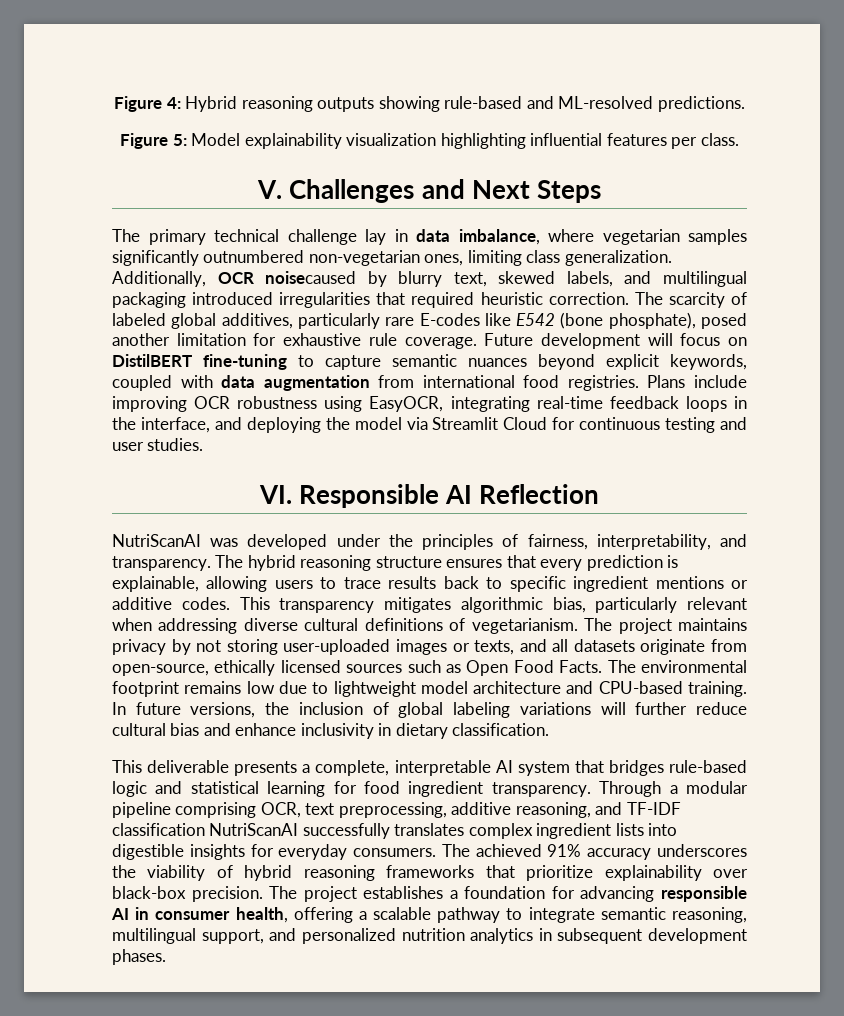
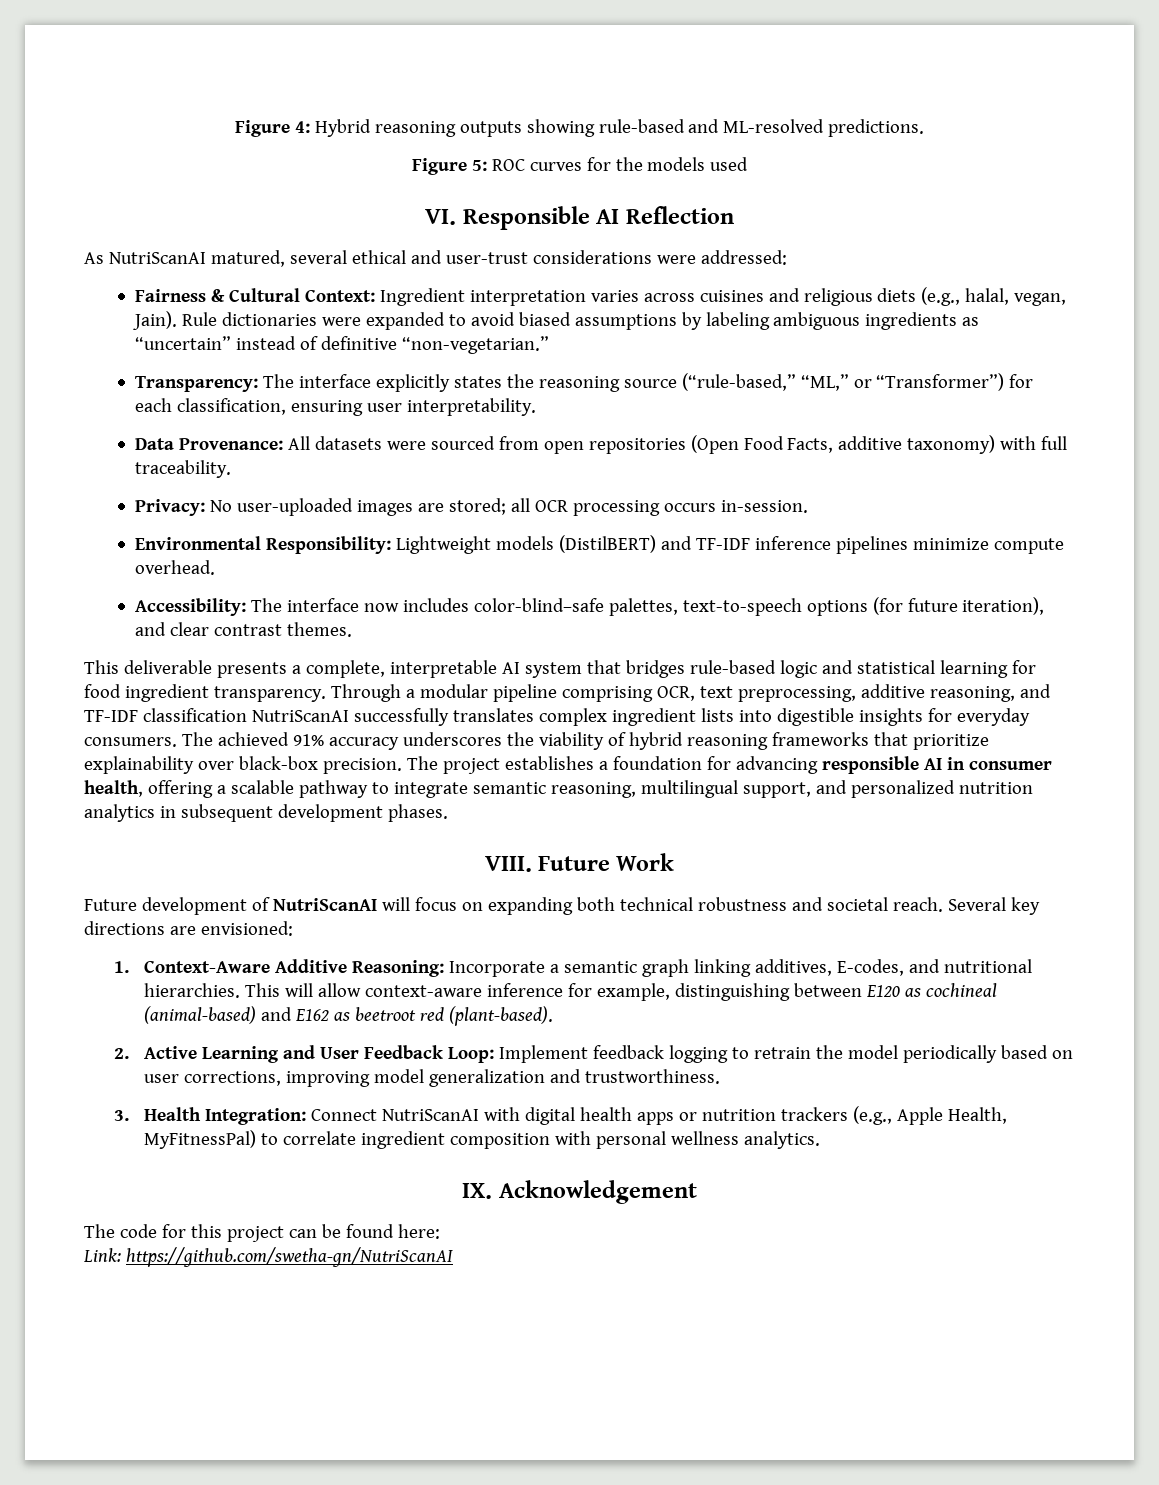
- Figure 5: Model explainability visualization highlighting influential features per class.
- V. Challenges and Next Steps
- The primary technical challenge lay in data imbalance, where vegetarian samples significantly outnumbered non-vegetarian ones, limiting class generalization. Additionally, OCR noisecaused by blurry text, skewed labels, and multilingual packaging introduced irregularities that required heuristic correction. The scarcity of labeled global additives, particularly rare E-codes like E542 (bone phosphate), posed another limitation for exhaustive rule coverage. Future development will focus on DistilBERT fine-tuning to capture semantic nuances beyond explicit keywords, coupled with data augmentation from international food registries. Plans include improving OCR robustness using EasyOCR, integrating real-time feedback loops in the interface, and deploying the model via Streamlit Cloud for continuous testing and user studies.
+ Figure 5: ROC curves for the models used
  VI. Responsible AI Reflection
- NutriScanAI was developed under the principles of fairness, interpretability, and transparency. The hybrid reasoning structure ensures that every prediction is explainable, allowing users to trace results back to specific ingredient mentions or additive codes. This transparency mitigates algorithmic bias, particularly relevant when addressing diverse cultural definitions of vegetarianism. The project maintains privacy by not storing user-uploaded images or texts, and all datasets originate from open-source, ethically licensed sources such as Open Food Facts. The environmental footprint remains low due to lightweight model architecture and CPU-based training. In future versions, the inclusion of global labeling variations will further reduce cultural bias and enhance inclusivity in dietary classification.
+ As NutriScanAI matured, several ethical and user-trust considerations were addressed:
+ Fairness & Cultural Context: Ingredient interpretation varies across cuisines and religious diets (e.g., halal, vegan, Jain). Rule dictionaries were expanded to avoid biased assumptions by labeling ambiguous ingredients as “uncertain” instead of definitive “non-vegetarian.”
+ Transparency: The interface explicitly states the reasoning source (“rule-based,” “ML,” or “Transformer”) for each classification, ensuring user interpretability.
+ Data Provenance: All datasets were sourced from open repositories (Open Food Facts, additive taxonomy) with full traceability.
+ Privacy: No user-uploaded images are stored; all OCR processing occurs in-session.
+ Environmental Responsibility: Lightweight models (DistilBERT) and TF-IDF inference pipelines minimize compute overhead.
+ Accessibility: The interface now includes color-blind–safe palettes, text-to-speech options (for future iteration), and clear contrast themes.
+ VIII. Future Work
+ Future development of NutriScanAI will focus on expanding both technical robustness and societal reach. Several key directions are envisioned:
+ 1. Context-Aware Additive Reasoning: Incorporate a semantic graph linking additives, E-codes, and nutritional hierarchies. This will allow context-aware inference for example, distinguishing between E120 as cochineal (animal-based) and E162 as beetroot red (plant-based).
+ 2. Active Learning and User Feedback Loop: Implement feedback logging to retrain the model periodically based on user corrections, improving model generalization and trustworthiness.
+ 3. Health Integration: Connect NutriScanAI with digital health apps or nutrition trackers (e.g., Apple Health, MyFitnessPal) to correlate ingredient composition with personal wellness analytics.
+ IX. Acknowledgement
+ The code for this project can be found here:
+ Link: https://github.com/swetha-gn/NutriScanAI

